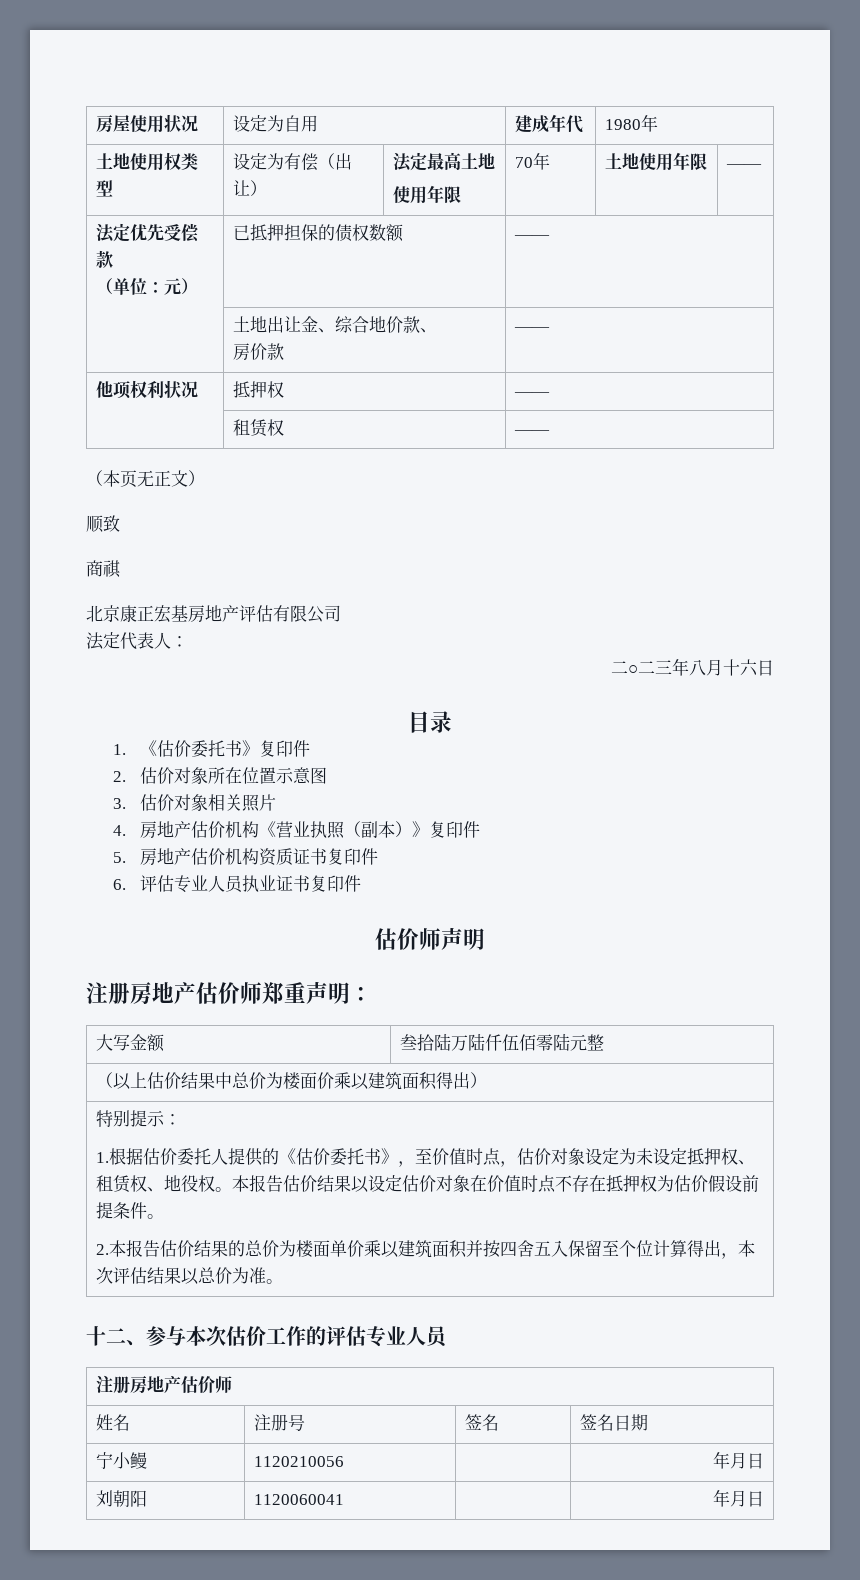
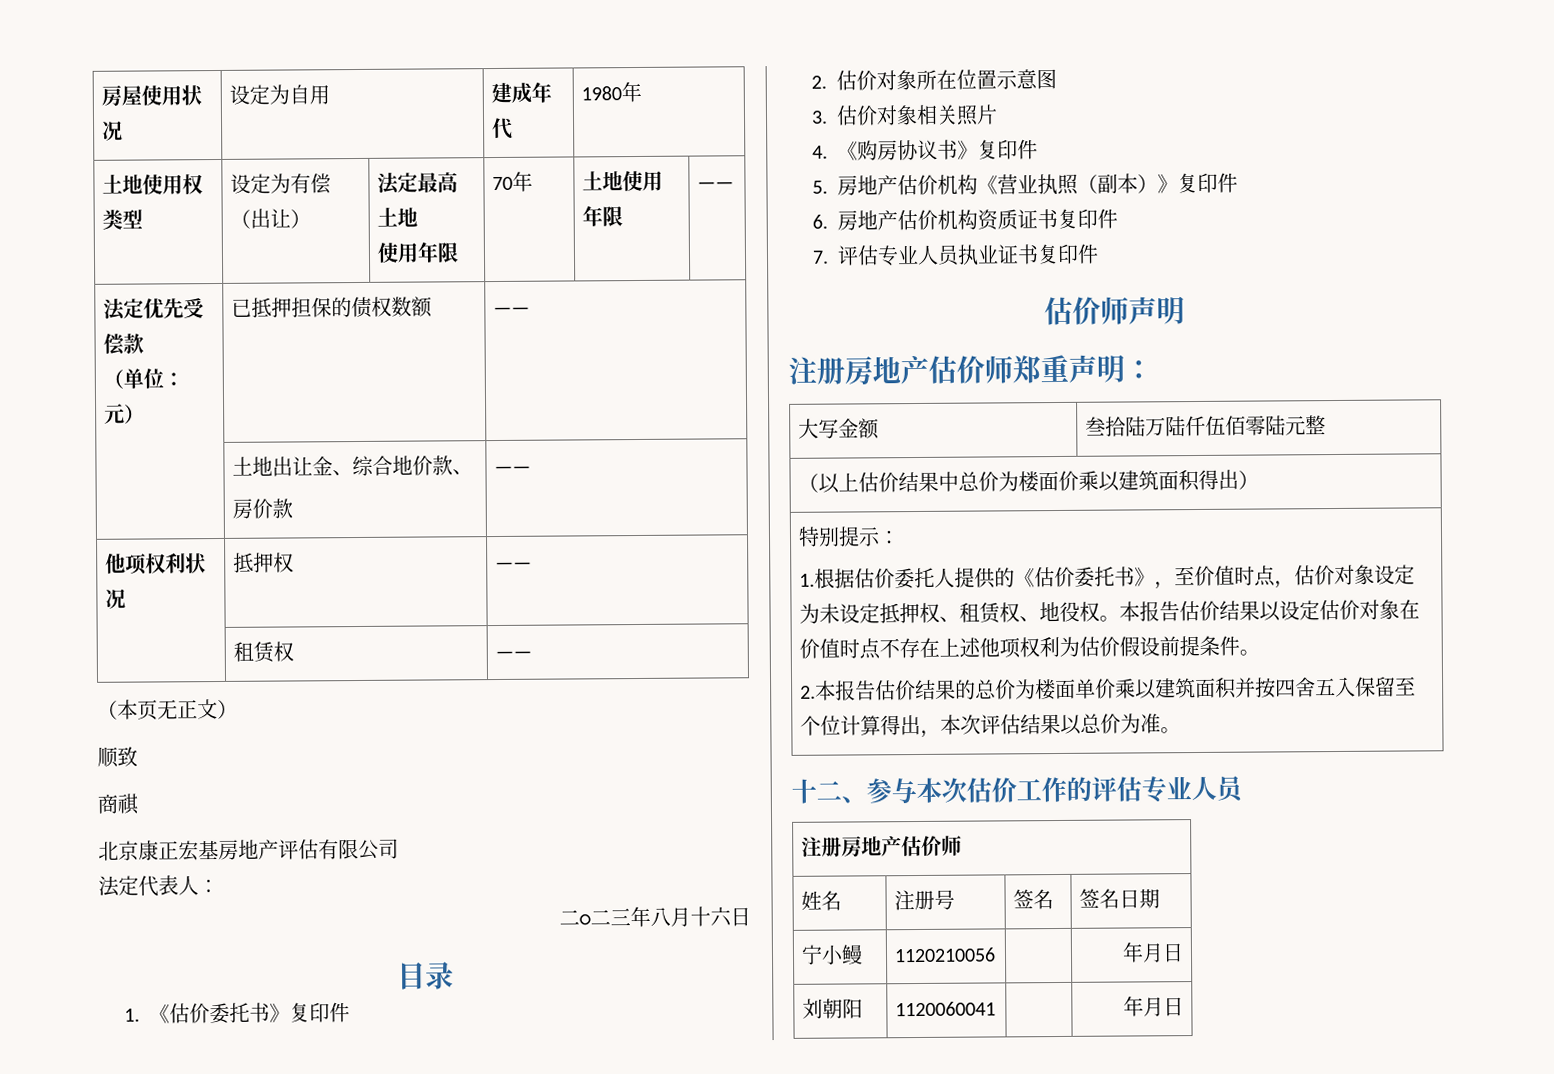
- 4.房地产估价机构《营业执照（副本）》复印件
+ 4.《购房协议书》复印件
+ 5.房地产估价机构《营业执照（副本）》复印件
- 5.房地产估价机构资质证书复印件
+ 6.房地产估价机构资质证书复印件
- 6.评估专业人员执业证书复印件
+ 7.评估专业人员执业证书复印件
- 本报告估价结果以设定估价对象在价值时点不存在抵押权为估价假设前提条件。
+ 本报告估价结果以设定估价对象在价值时点不存在上述他项权利为估价假设前提条件。

